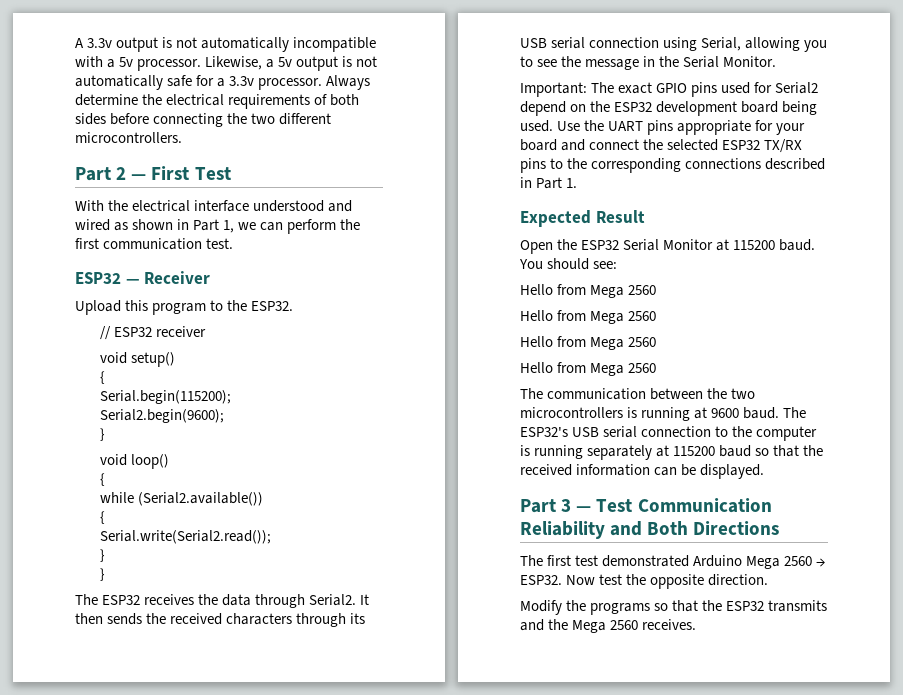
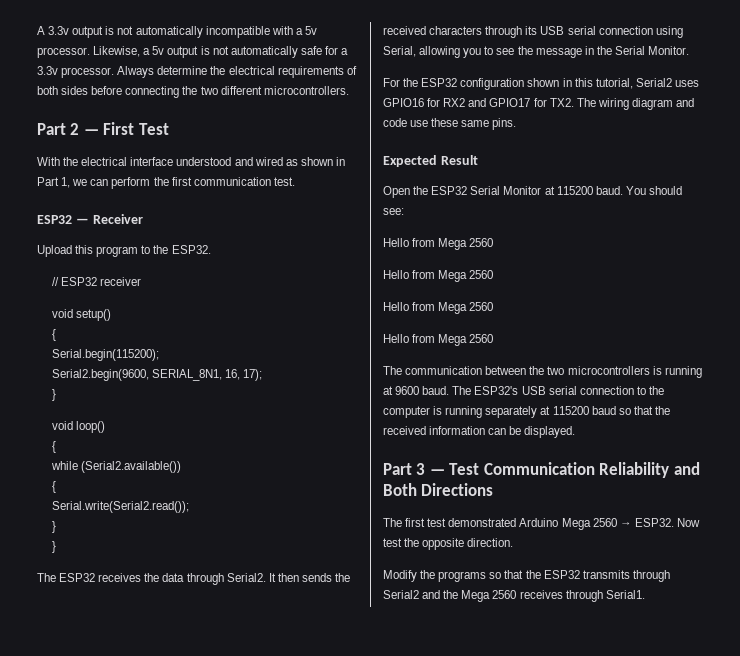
- Serial2.begin(9600);
+ Serial2.begin(9600, SERIAL_8N1, 16, 17);
- Important: The exact GPIO pins used for Serial2 depend on the ESP32 development board being used. Use the UART pins appropriate for your board and connect the selected ESP32 TX/RX pins to the corresponding connections described in Part 1.
+ For the ESP32 configuration shown in this tutorial, Serial2 uses GPIO16 for RX2 and GPIO17 for TX2. The wiring diagram and code use these same pins.
- Modify the programs so that the ESP32 transmits and the Mega 2560 receives.
+ Modify the programs so that the ESP32 transmits through Serial2 and the Mega 2560 receives through Serial1.

